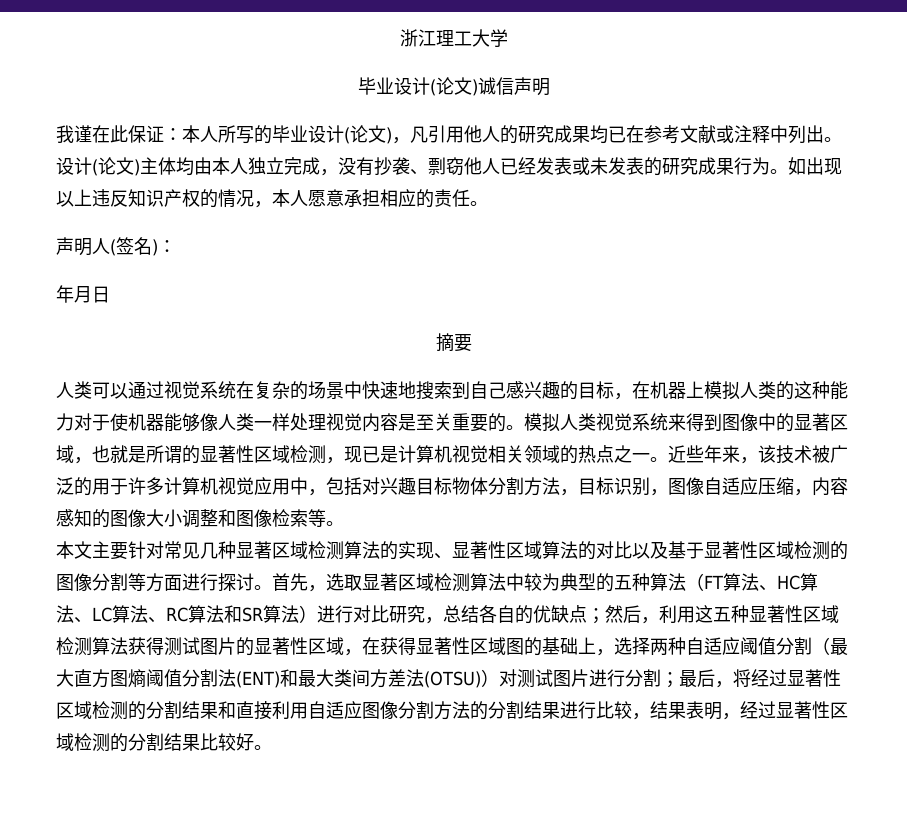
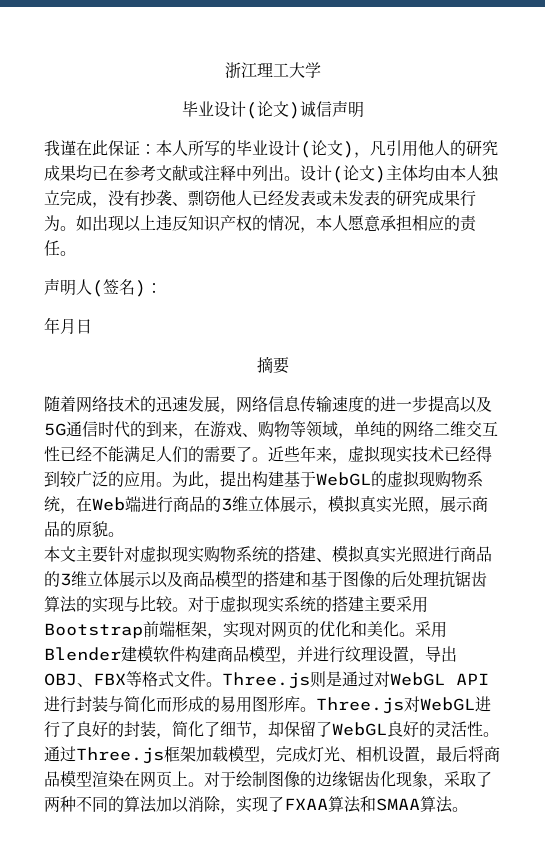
- 人类可以通过视觉系统在复杂的场景中快速地搜索到自己感兴趣的目标，在机器上模拟人类的这种能力对于使机器能够像人类一样处理视觉内容是至关重要的。模拟人类视觉系统来得到图像中的显著区域，也就是所谓的显著性区域检测，现已是计算机视觉相关领域的热点之一。近些年来，该技术被广泛的用于许多计算机视觉应用中，包括对兴趣目标物体分割方法，目标识别，图像自适应压缩，内容感知的图像大小调整和图像检索等。
- 本文主要针对常见几种显著区域检测算法的实现、显著性区域算法的对比以及基于显著性区域检测的图像分割等方面进行探讨。首先，选取显著区域检测算法中较为典型的五种算法（FT算法、HC算法、LC算法、RC算法和SR算法）进行对比研究，总结各自的优缺点；然后，利用这五种显著性区域检测算法获得测试图片的显著性区域，在获得显著性区域图的基础上，选择两种自适应阈值分割（最大直方图熵阈值分割法(ENT)和最大类间方差法(OTSU)）对测试图片进行分割；最后，将经过显著性区域检测的分割结果和直接利用自适应图像分割方法的分割结果进行比较，结果表明，经过显著性区域检测的分割结果比较好。
+ 随着网络技术的迅速发展，网络信息传输速度的进一步提高以及5G通信时代的到来，在游戏、购物等领域，单纯的网络二维交互性已经不能满足人们的需要了。近些年来，虚拟现实技术已经得到较广泛的应用。为此，提出构建基于WebGL的虚拟现购物系统，在Web端进行商品的3维立体展示，模拟真实光照，展示商品的原貌。
+ 本文主要针对虚拟现实购物系统的搭建、模拟真实光照进行商品的3维立体展示以及商品模型的搭建和基于图像的后处理抗锯齿算法的实现与比较。对于虚拟现实系统的搭建主要采用Bootstrap前端框架，实现对网页的优化和美化。采用Blender建模软件构建商品模型，并进行纹理设置，导出OBJ、FBX等格式文件。Three.js则是通过对WebGL API进行封装与简化而形成的易用图形库。Three.js对WebGL进行了良好的封装，简化了细节，却保留了WebGL良好的灵活性。通过Three.js框架加载模型，完成灯光、相机设置，最后将商品模型渲染在网页上。对于绘制图像的边缘锯齿化现象，采取了两种不同的算法加以消除，实现了FXAA算法和SMAA算法。

